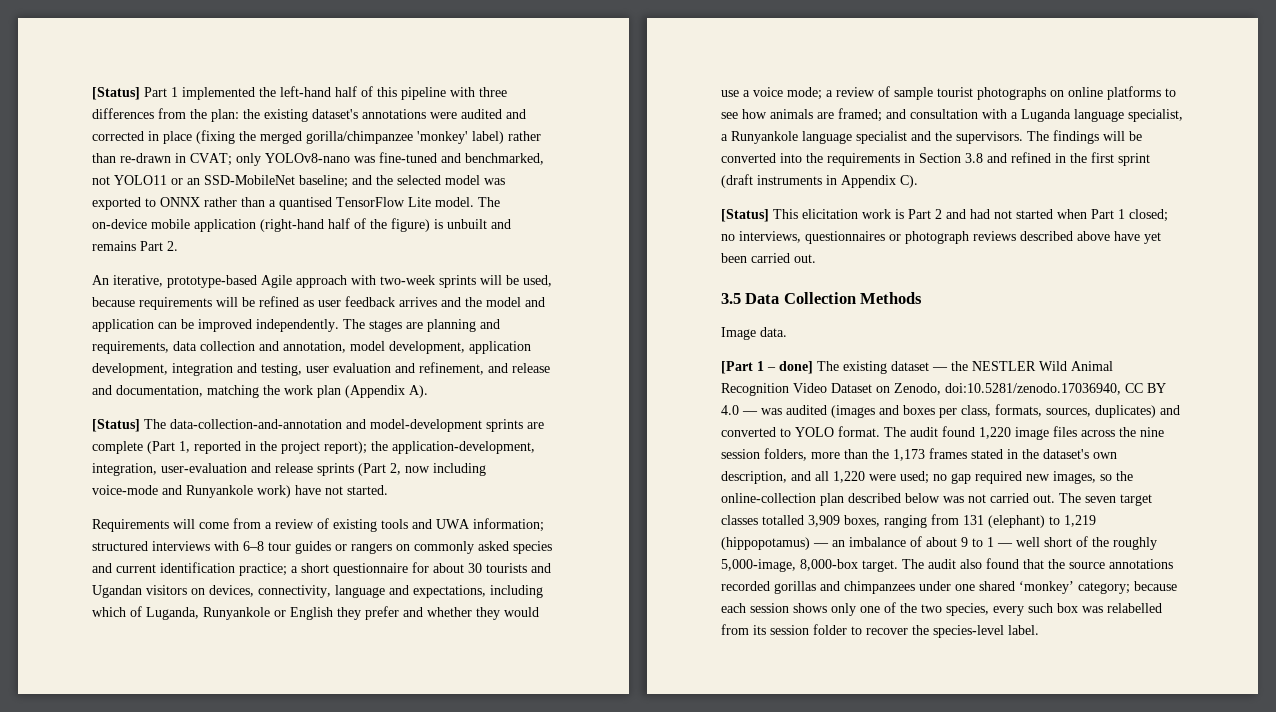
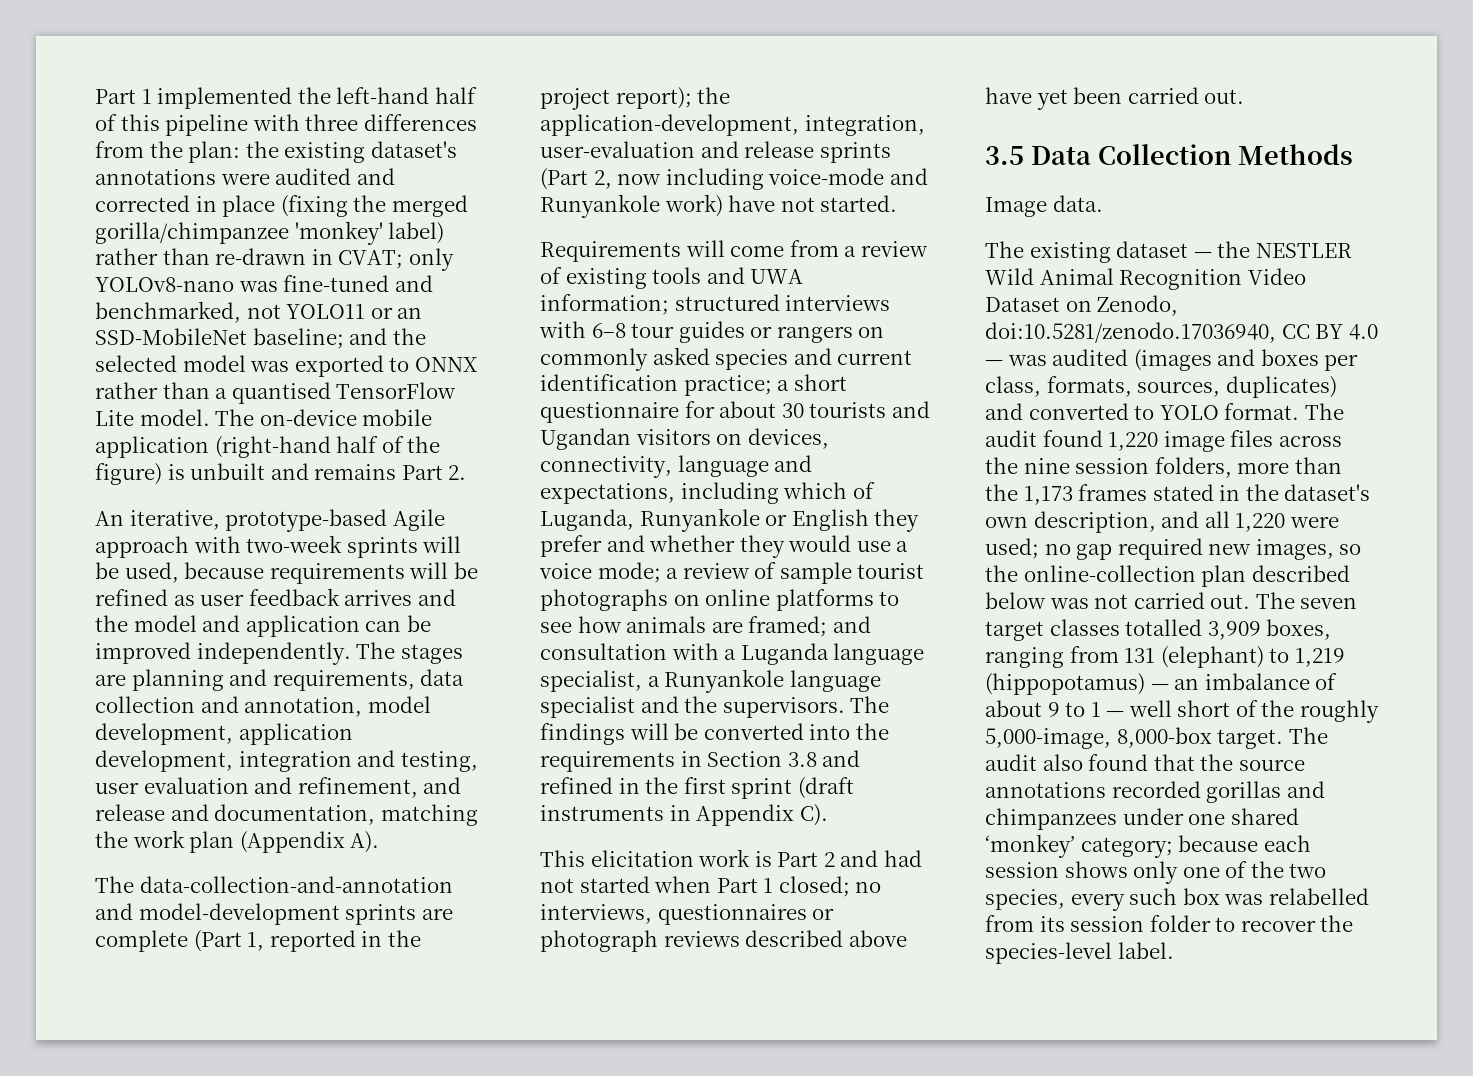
- [Status] Part 1 implemented the left-hand half of this pipeline with three differences from the plan:
+ Part 1 implemented the left-hand half of this pipeline with three differences from the plan:
- [Status] The data-collection-and-annotation and model-development sprints are complete (Part 1, reported in the project report); the application-development, integration, user-evaluation and release sprints (Part 2, now including voice-mode and Runyankole work) have not started.
+ The data-collection-and-annotation and model-development sprints are complete (Part 1, reported in the project report); the application-development, integration, user-evaluation and release sprints (Part 2, now including voice-mode and Runyankole work) have not started.
- [Status] This elicitation work is Part 2 and had not started when Part 1 closed; no interviews, questionnaires or photograph reviews described above have yet been carried out.
+ This elicitation work is Part 2 and had not started when Part 1 closed; no interviews, questionnaires or photograph reviews described above have yet been carried out.
- [Part 1 – done] The existing dataset — the NESTLER Wild Animal Recognition Video Dataset on Zenodo, doi:10.5281/zenodo.17036940, CC BY 4.0 — was audited (images and boxes per class, formats, sources, duplicates) and converted to YOLO format.
+ The existing dataset — the NESTLER Wild Animal Recognition Video Dataset on Zenodo, doi:10.5281/zenodo.17036940, CC BY 4.0 — was audited (images and boxes per class, formats, sources, duplicates) and converted to YOLO format.

